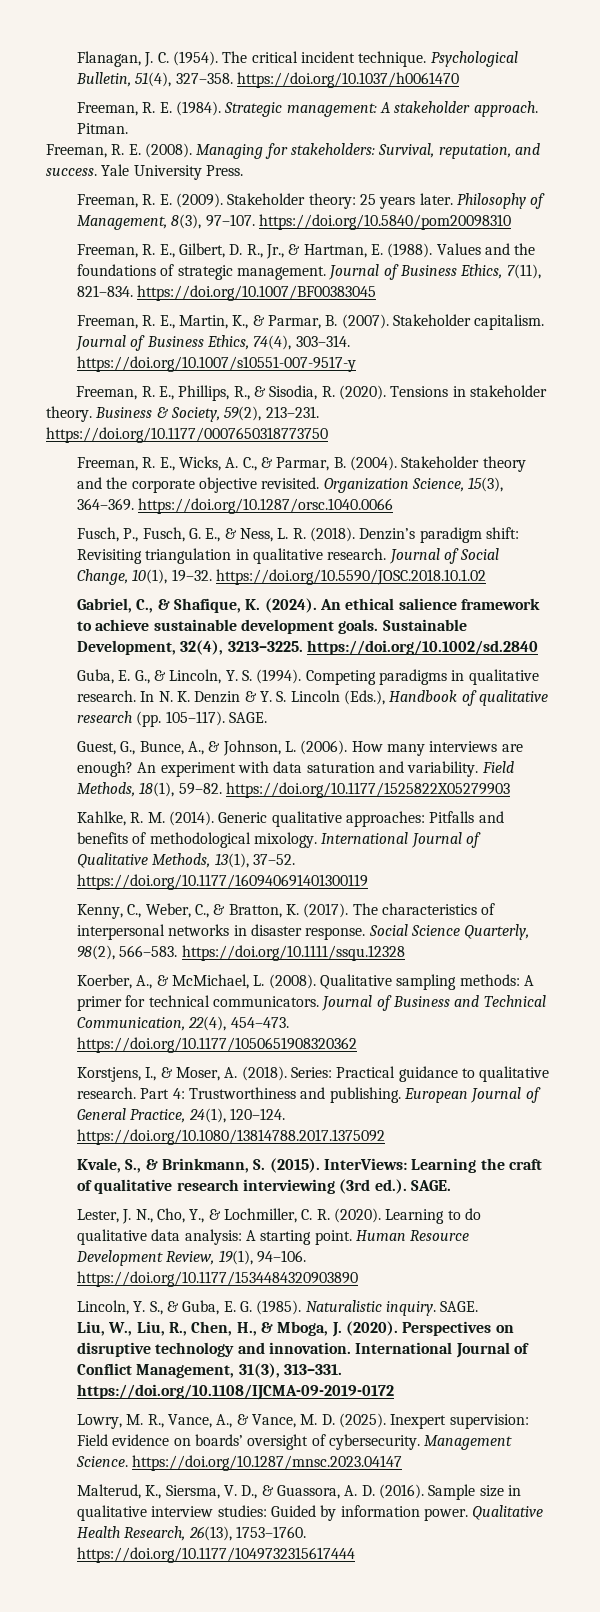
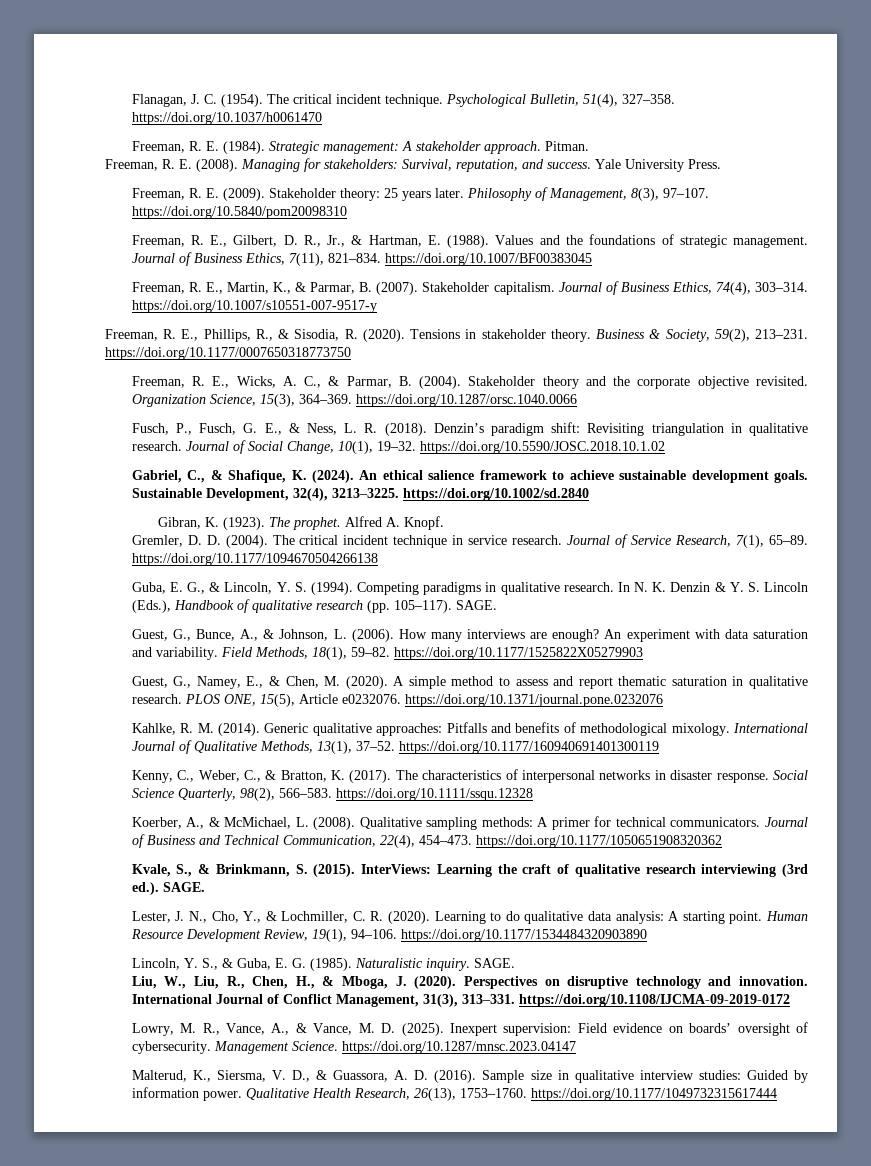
+ Gibran, K. (1923). The prophet. Alfred A. Knopf.
+ Gremler, D. D. (2004). The critical incident technique in service research. Journal of Service Research, 7(1), 65–89. https://doi.org/10.1177/1094670504266138
+ Guest, G., Namey, E., & Chen, M. (2020). A simple method to assess and report thematic saturation in qualitative research. PLOS ONE, 15(5), Article e0232076. https://doi.org/10.1371/journal.pone.0232076
- Korstjens, I., & Moser, A. (2018). Series: Practical guidance to qualitative research. Part 4: Trustworthiness and publishing. European Journal of General Practice, 24(1), 120–124. https://doi.org/10.1080/13814788.2017.1375092

